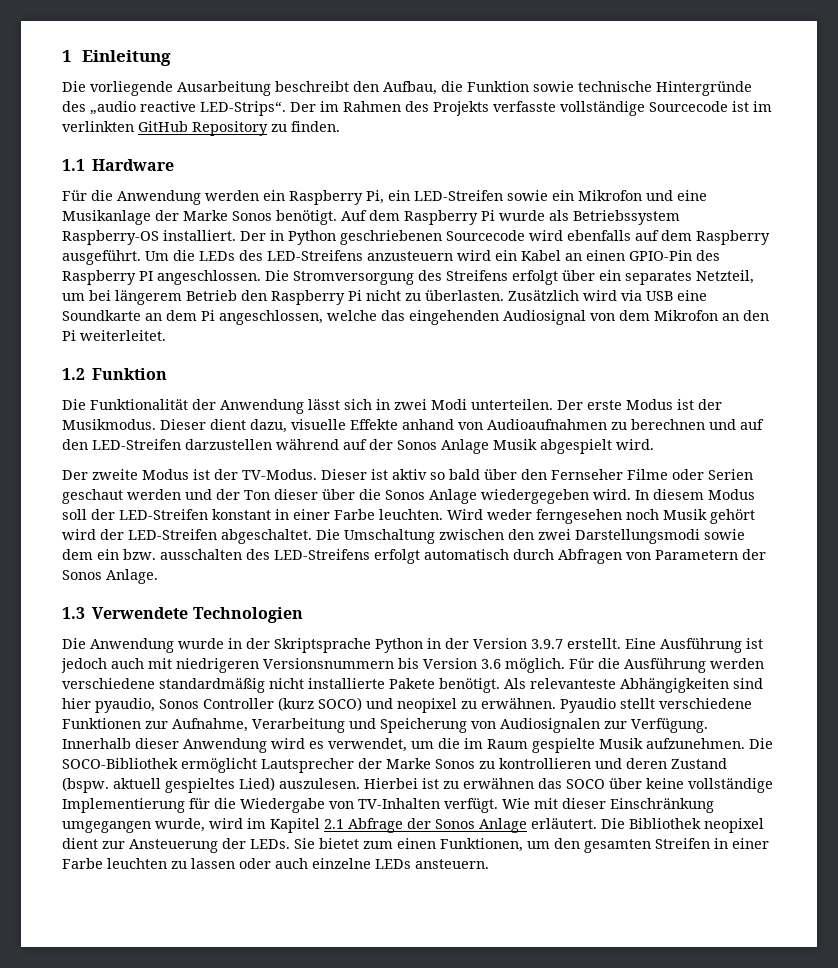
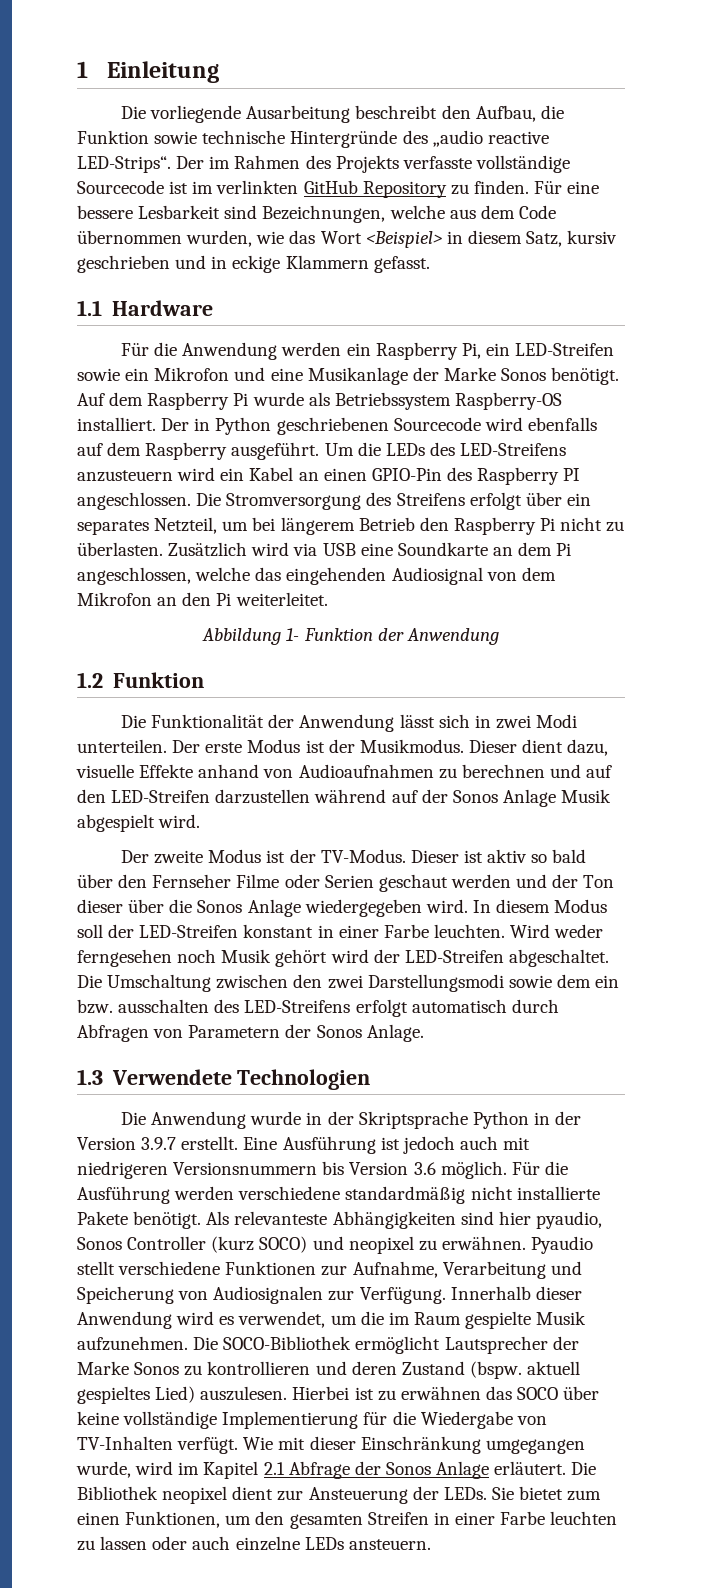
+ Für eine bessere Lesbarkeit sind Bezeichnungen, welche aus dem Code übernommen wurden, wie das Wort <Beispiel> in diesem Satz, kursiv geschrieben und in eckige Klammern gefasst.
+ Abbildung 1- Funktion der Anwendung

